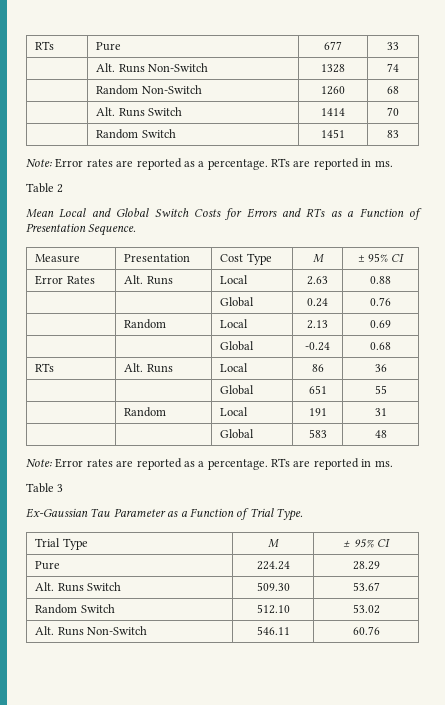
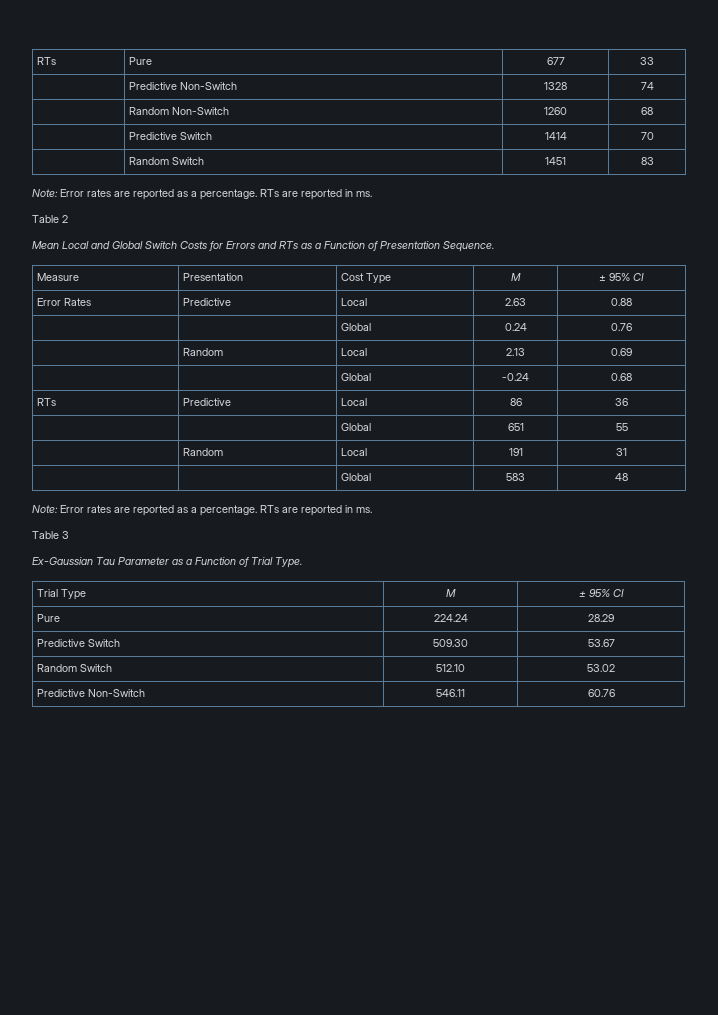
- | Alt. Runs Non-Switch | 1328 | 74
+ | Predictive Non-Switch | 1328 | 74
- | Alt. Runs Switch | 1414 | 70
+ | Predictive Switch | 1414 | 70
- Error Rates | Alt. Runs | Local | 2.63 | 0.88
+ Error Rates | Predictive | Local | 2.63 | 0.88
- RTs | Alt. Runs | Local | 86 | 36
+ RTs | Predictive | Local | 86 | 36
- Alt. Runs Switch | 509.30 | 53.67
+ Predictive Switch | 509.30 | 53.67
- Alt. Runs Non-Switch | 546.11 | 60.76
+ Predictive Non-Switch | 546.11 | 60.76

